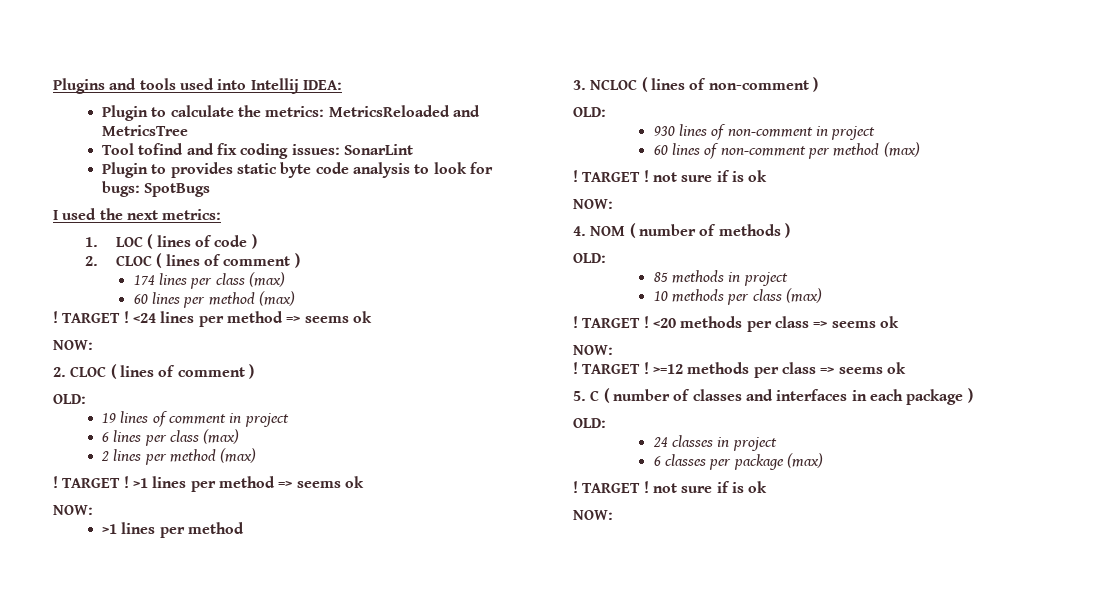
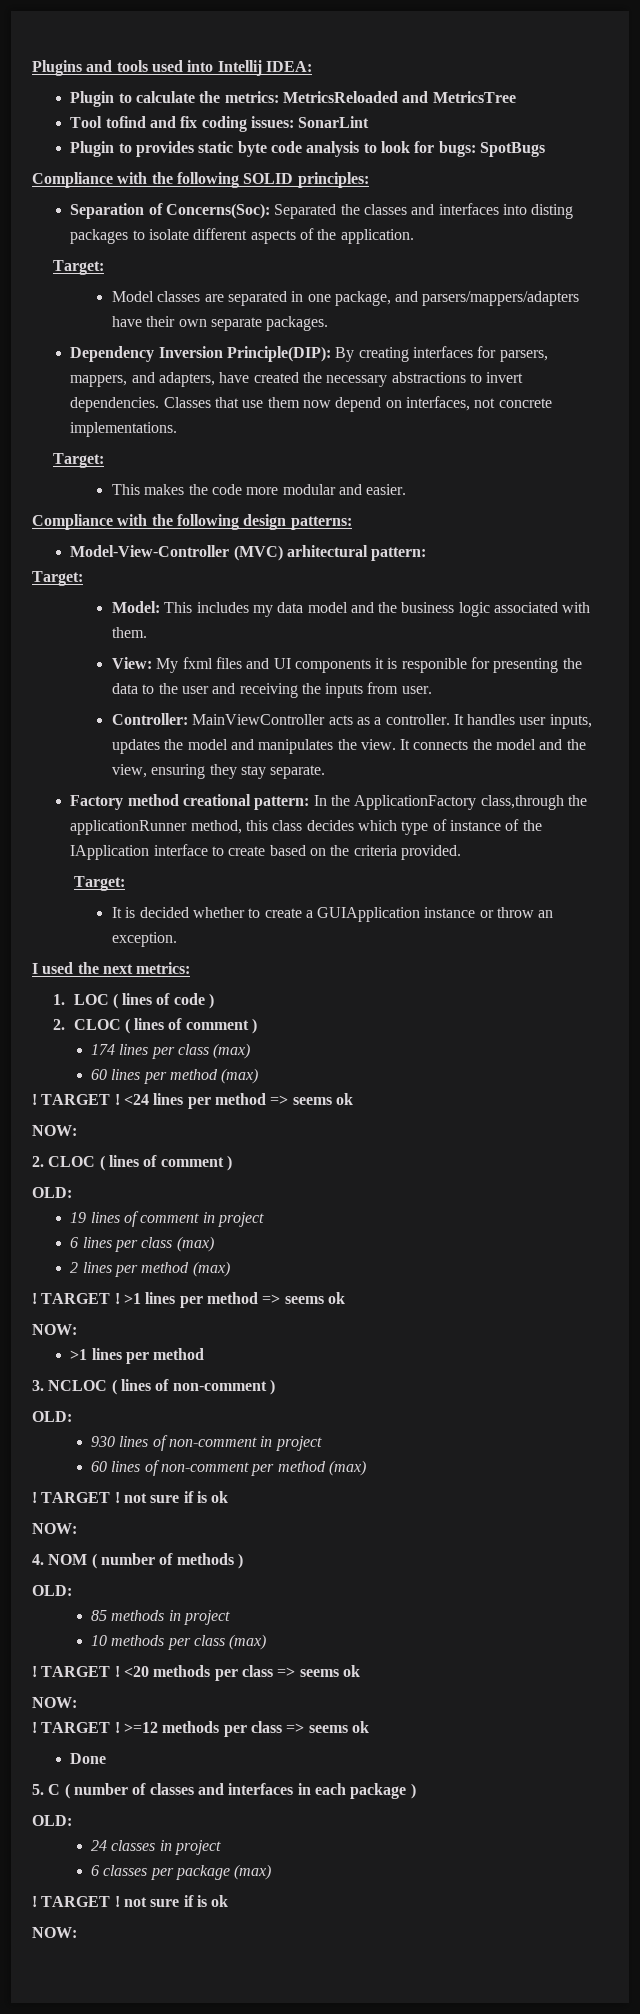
+ Compliance with the following SOLID principles:
+ Separation of Concerns(Soc): Separated the classes and interfaces into disting packages to isolate different aspects of the application.
+ Target:
+ Model classes are separated in one package, and parsers/mappers/adapters have their own separate packages.
+ Dependency Inversion Principle(DIP): By creating interfaces for parsers, mappers, and adapters, have created the necessary abstractions to invert dependencies. Classes that use them now depend on interfaces, not concrete implementations.
+ Target:
+ This makes the code more modular and easier.
+ Compliance with the following design patterns:
+ Model-View-Controller (MVC) arhitectural pattern:
+ Target:
+ Model: This includes my data model and the business logic associated with them.
+ View: My fxml files and UI components it is responible for presenting the data to the user and receiving the inputs from user.
+ Controller: MainViewController acts as a controller. It handles user inputs, updates the model and manipulates the view. It connects the model and the view, ensuring they stay separate.
+ Factory method creational pattern: In the ApplicationFactory class,through the applicationRunner method, this class decides which type of instance of the IApplication interface to create based on the criteria provided.
+ Target:
+ It is decided whether to create a GUIApplication instance or throw an exception.
+ Done

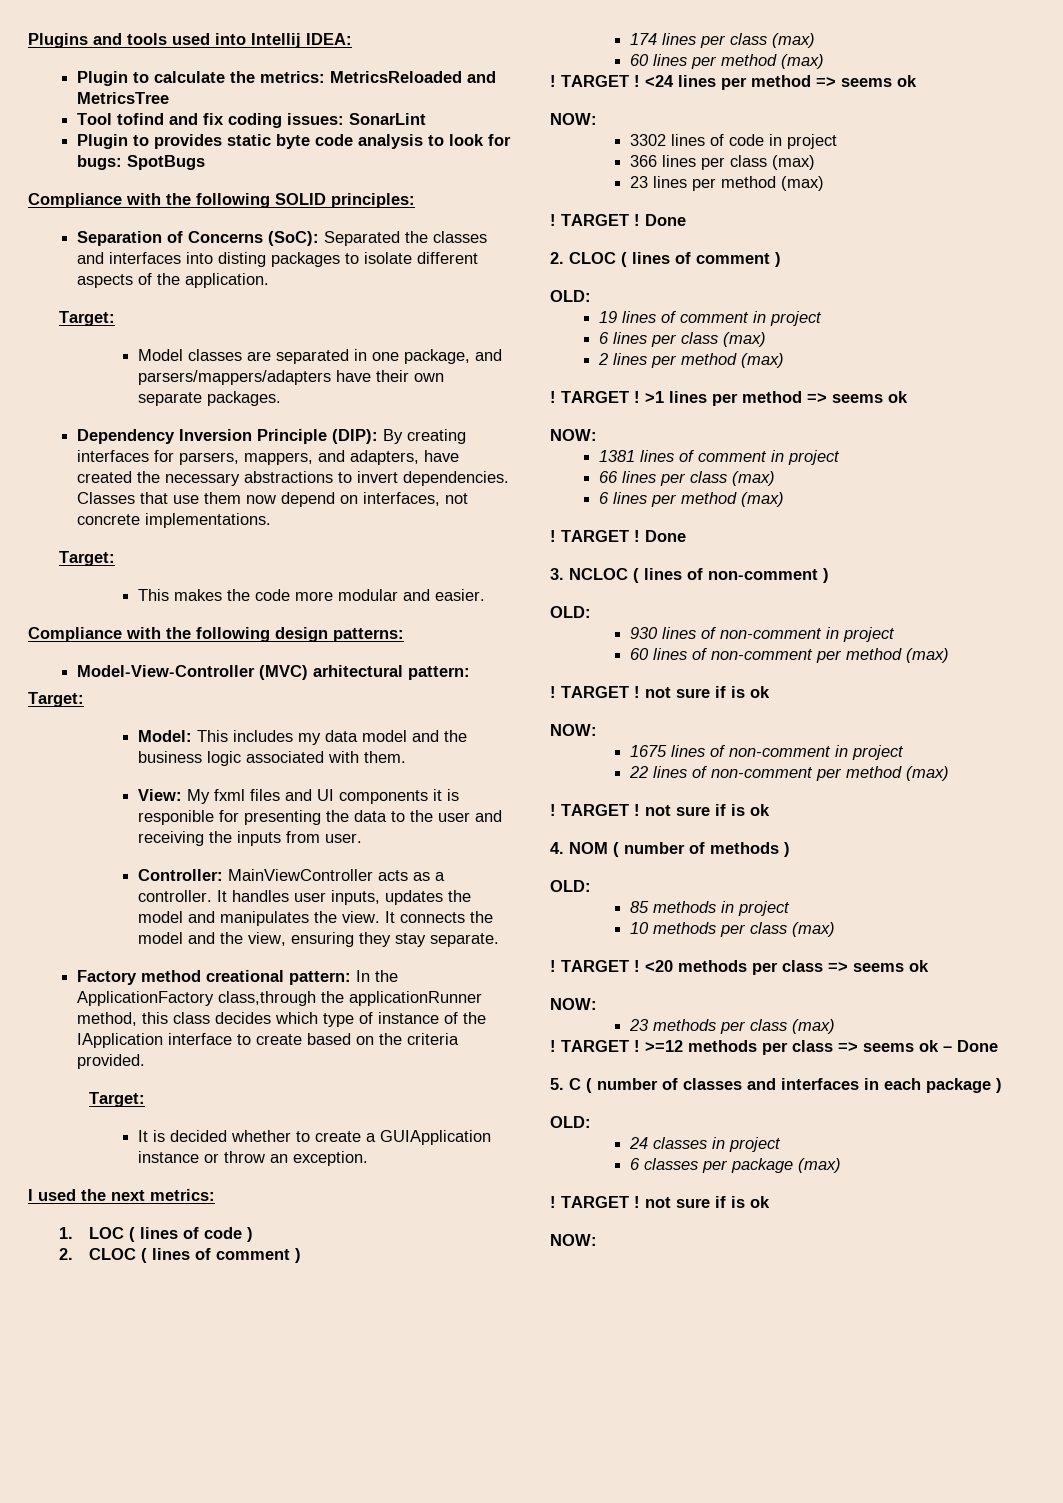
- Separation of Concerns(Soc): Separated the classes and interfaces into disting packages to isolate different aspects of the application.
+ Separation of Concerns (SoC): Separated the classes and interfaces into disting packages to isolate different aspects of the application.
- Dependency Inversion Principle(DIP): By creating interfaces for parsers, mappers, and adapters, have created the necessary abstractions to invert dependencies.
+ Dependency Inversion Principle (DIP): By creating interfaces for parsers, mappers, and adapters, have created the necessary abstractions to invert dependencies.
+ 3302 lines of code in project
+ 366 lines per class (max)
+ 23 lines per method (max)
+ ! TARGET ! Done
  >1 lines per method => seems ok
  NOW:
- >1 lines per method
+ 1381 lines of comment in project
+ 66 lines per class (max)
+ 6 lines per method (max)
+ ! TARGET ! Done
+ 1675 lines of non-comment in project
+ 22 lines of non-comment per method (max)
+ ! TARGET ! not sure if is ok
+ 23 methods per class (max)
- >=12 methods per class => seems ok
- Done
+ >=12 methods per class => seems ok – Done

